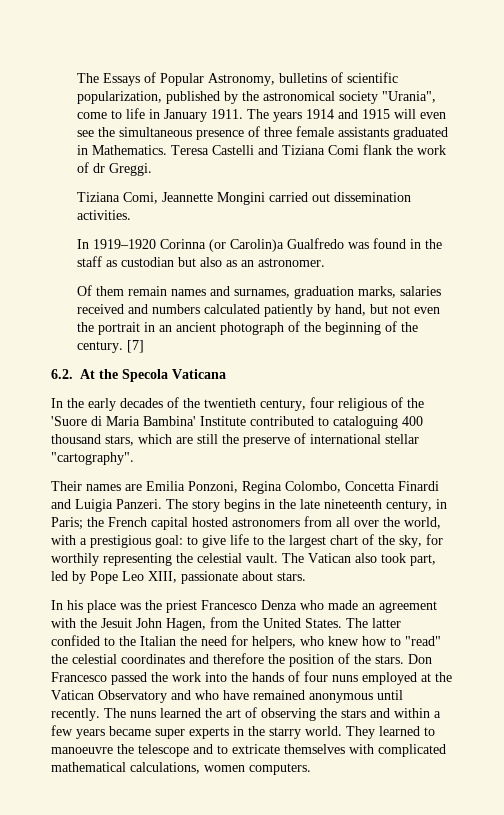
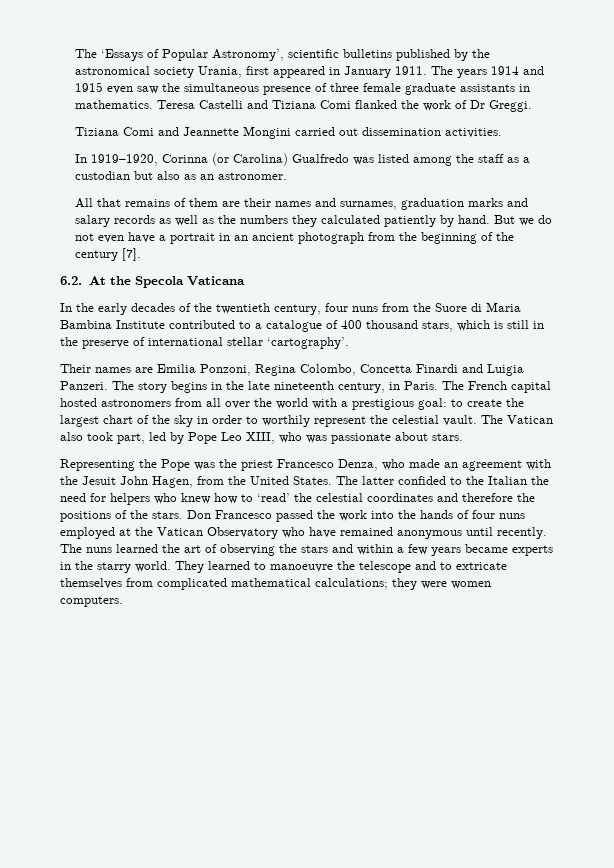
- The Essays of Popular Astronomy, bulletins of scientific popularization, published by the astronomical society "Urania", come to life in January 1911.
+ The ‘Essays of Popular Astronomy’, scientific bulletins published by the astronomical society Urania, first appeared in January 1911.
- The years 1914 and 1915 will even see the simultaneous presence of three female assistants graduated in Mathematics.
+ The years 1914 and 1915 even saw the simultaneous presence of three female graduate assistants in mathematics.
- Teresa Castelli and Tiziana Comi flank the work of dr Greggi.
+ Teresa Castelli and Tiziana Comi flanked the work of Dr Greggi.
- Tiziana Comi, Jeannette Mongini carried out dissemination activities.
+ Tiziana Comi and Jeannette Mongini carried out dissemination activities.
- In 1919–1920 Corinna (or Carolin)a Gualfredo was found in the staff as custodian but also as an astronomer.
+ In 1919–1920, Corinna (or Carolina) Gualfredo was listed among the staff as a custodian but also as an astronomer.
- Of them remain names and surnames, graduation marks, salaries received and numbers calculated patiently by hand, but not even the portrait in an ancient photograph of the beginning of the century. [7]
+ All that remains of them are their names and surnames, graduation marks and salary records as well as the numbers they calculated patiently by hand. But we do not even have a portrait in an ancient photograph from the beginning of the century [7].
- In the early decades of the twentieth century, four religious of the 'Suore di Maria Bambina' Institute contributed to cataloguing 400 thousand stars, which are still the preserve of international stellar "cartography".
+ In the early decades of the twentieth century, four nuns from the Suore di Maria Bambina Institute contributed to a catalogue of 400 thousand stars, which is still in the preserve of international stellar ‘cartography’.
- The story begins in the late nineteenth century, in Paris; the French capital hosted astronomers from all over the world, with a prestigious goal: to give life to the largest chart of the sky, for worthily representing the celestial vault.
+ The story begins in the late nineteenth century, in Paris. The French capital hosted astronomers from all over the world with a prestigious goal: to create the largest chart of the sky in order to worthily represent the celestial vault.
- The Vatican also took part, led by Pope Leo XIII, passionate about stars.
+ The Vatican also took part, led by Pope Leo XIII, who was passionate about stars.
- In his place was the priest Francesco Denza who made an agreement with the Jesuit John Hagen, from the United States.
+ Representing the Pope was the priest Francesco Denza, who made an agreement with the Jesuit John Hagen, from the United States.
- The latter confided to the Italian the need for helpers, who knew how to "read" the celestial coordinates and therefore the position of the stars.
+ The latter confided to the Italian the need for helpers who knew how to ‘read’ the celestial coordinates and therefore the positions of the stars.
- Don Francesco passed the work into the hands of four nuns employed at the Vatican Observatory and who have remained anonymous until recently.
+ Don Francesco passed the work into the hands of four nuns employed at the Vatican Observatory who have remained anonymous until recently.
- The nuns learned the art of observing the stars and within a few years became super experts in the starry world.
+ The nuns learned the art of observing the stars and within a few years became experts in the starry world.
- They learned to manoeuvre the telescope and to extricate themselves with complicated mathematical calculations, women computers.
+ They learned to manoeuvre the telescope and to extricate themselves from complicated mathematical calculations; they were women computers.

